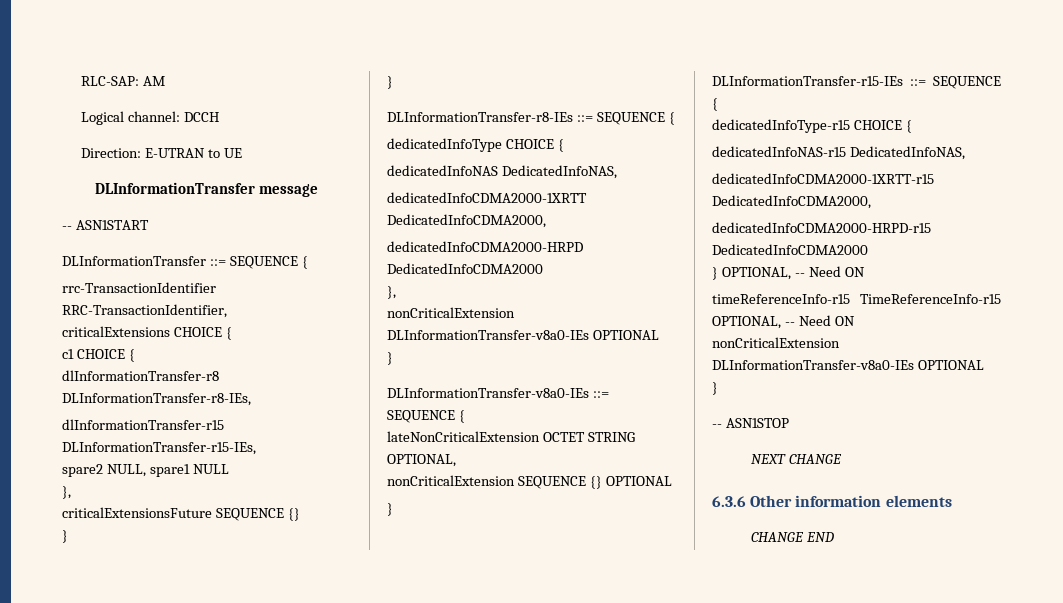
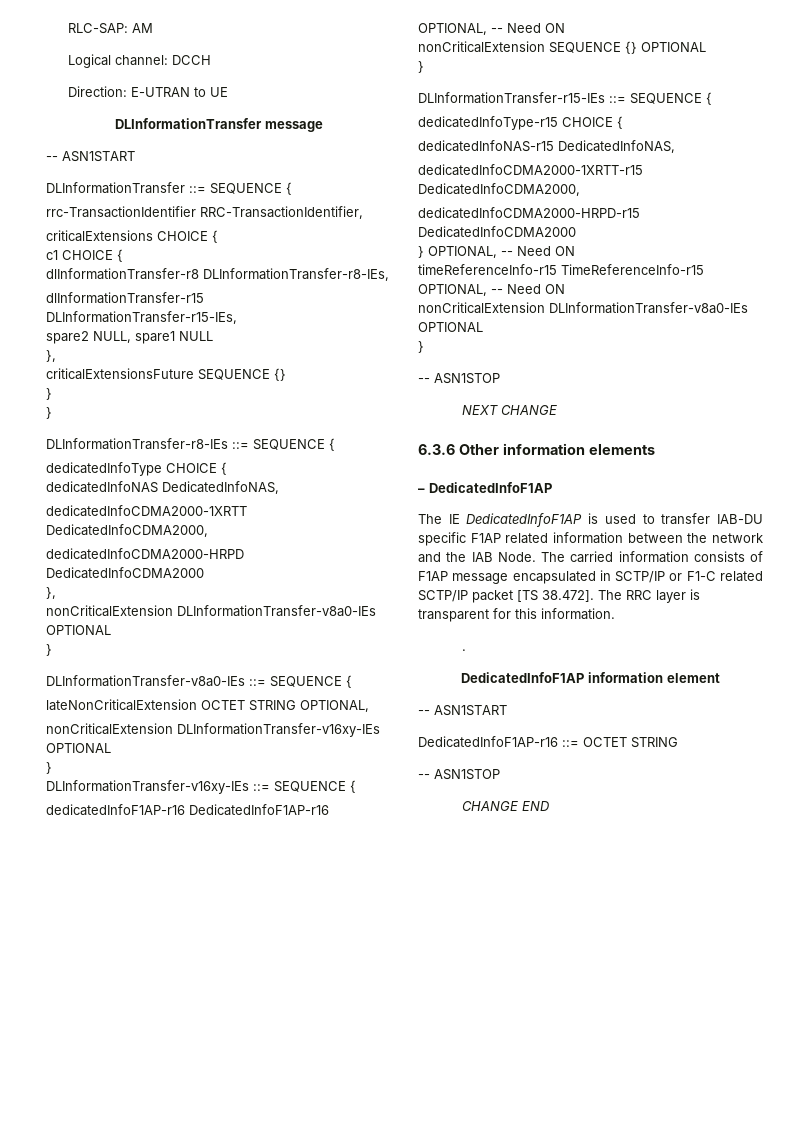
+ nonCriticalExtension DLInformationTransfer-v16xy-IEs OPTIONAL
+ }
+ DLInformationTransfer-v16xy-IEs ::= SEQUENCE {
+ dedicatedInfoF1AP-r16 DedicatedInfoF1AP-r16 OPTIONAL, -- Need ON
+ – DedicatedInfoF1AP
+ The IE DedicatedInfoF1AP is used to transfer IAB-DU specific F1AP related information between the network and the IAB Node. The carried information consists of F1AP message encapsulated in SCTP/IP or F1-C related SCTP/IP packet [TS 38.472]. The RRC layer is transparent for this information.
+ .
+ DedicatedInfoF1AP information element
+ -- ASN1START
+ DedicatedInfoF1AP-r16 ::= OCTET STRING
+ -- ASN1STOP

